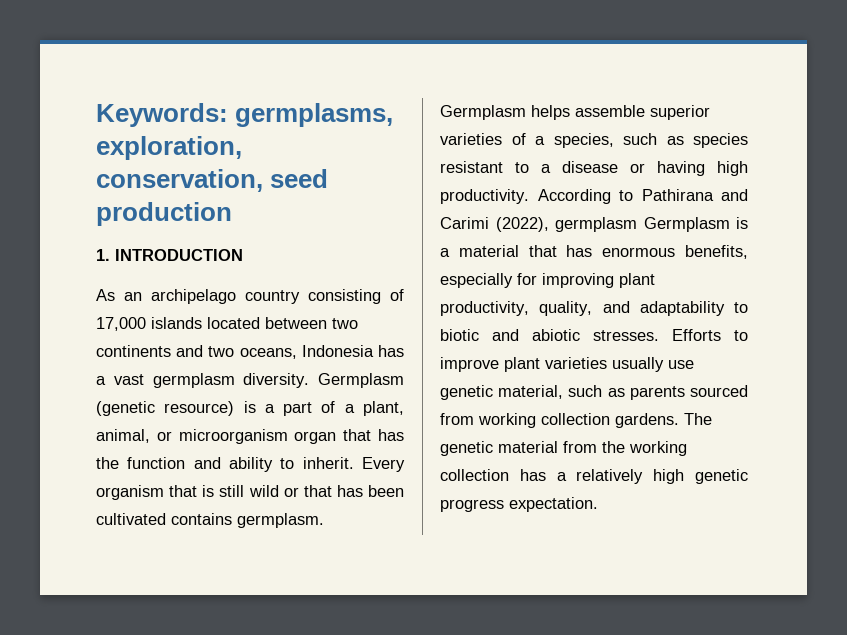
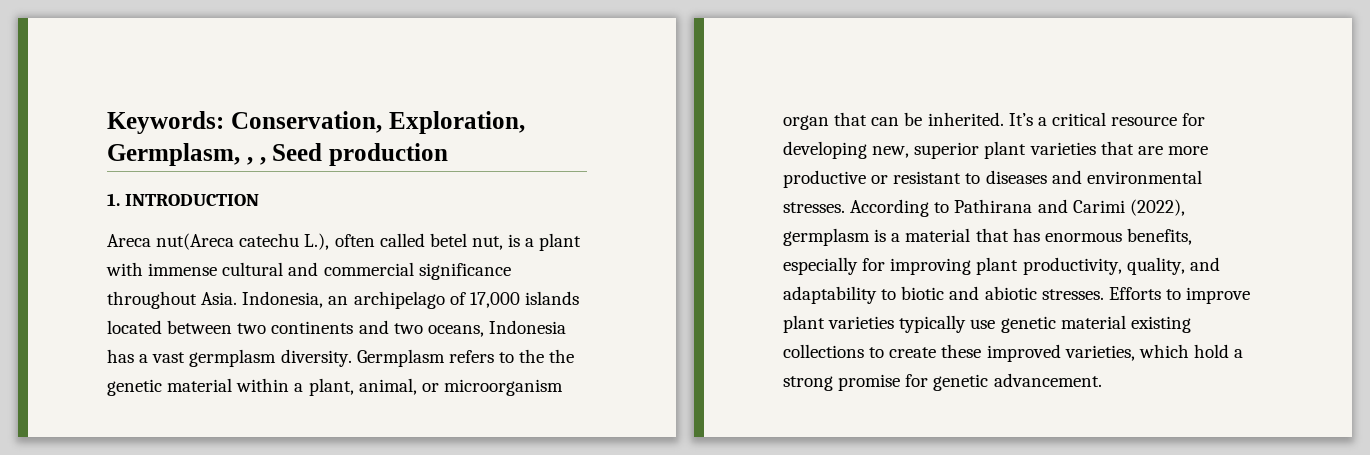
- Keywords: germplasms, exploration, conservation, seed production
+ Keywords: Conservation, Exploration, Germplasm, , , Seed production
  1. INTRODUCTION
- As an archipelago country consisting of 17,000 islands located between two continents and two oceans, Indonesia has a vast germplasm diversity.
+ Areca nut(Areca catechu L.), often called betel nut, is a plant with immense cultural and commercial significance throughout Asia. Indonesia, an archipelago of 17,000 islands located between two continents and two oceans, Indonesia has a vast germplasm diversity.
- Germplasm (genetic resource) is a part of a plant, animal, or microorganism organ that has the function and ability to inherit. Every organism that is still wild or that has been cultivated contains germplasm. Germplasm helps assemble superior varieties of a species, such as species resistant to a disease or having high productivity.
+ Germplasm refers to the the genetic material within a plant, animal, or microorganism organ that can be inherited. It’s a critical resource for developing new, superior plant varieties that are more productive or resistant to diseases and environmental stresses.
- According to Pathirana and Carimi (2022), germplasm Germplasm is a material that has enormous benefits, especially for improving plant productivity, quality, and adaptability to biotic and abiotic stresses.
+ According to Pathirana and Carimi (2022), germplasm is a material that has enormous benefits, especially for improving plant productivity, quality, and adaptability to biotic and abiotic stresses.
- Efforts to improve plant varieties usually use genetic material, such as parents sourced from working collection gardens. The genetic material from the working collection has a relatively high genetic progress expectation.
+ Efforts to improve plant varieties typically use genetic material existing collections to create these improved varieties, which hold a strong promise for genetic advancement.

